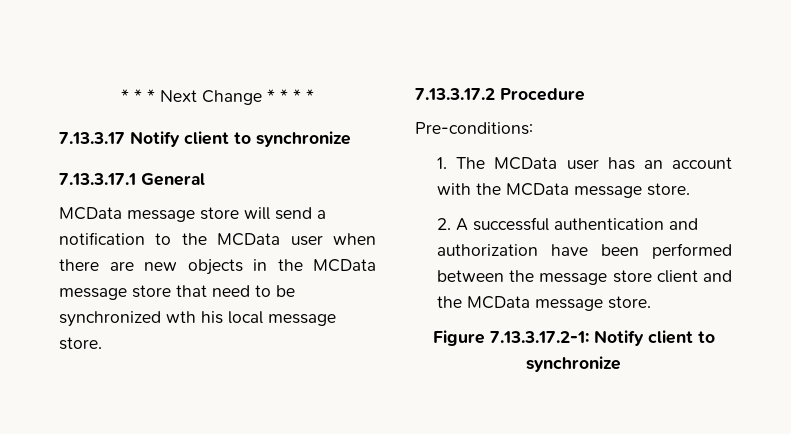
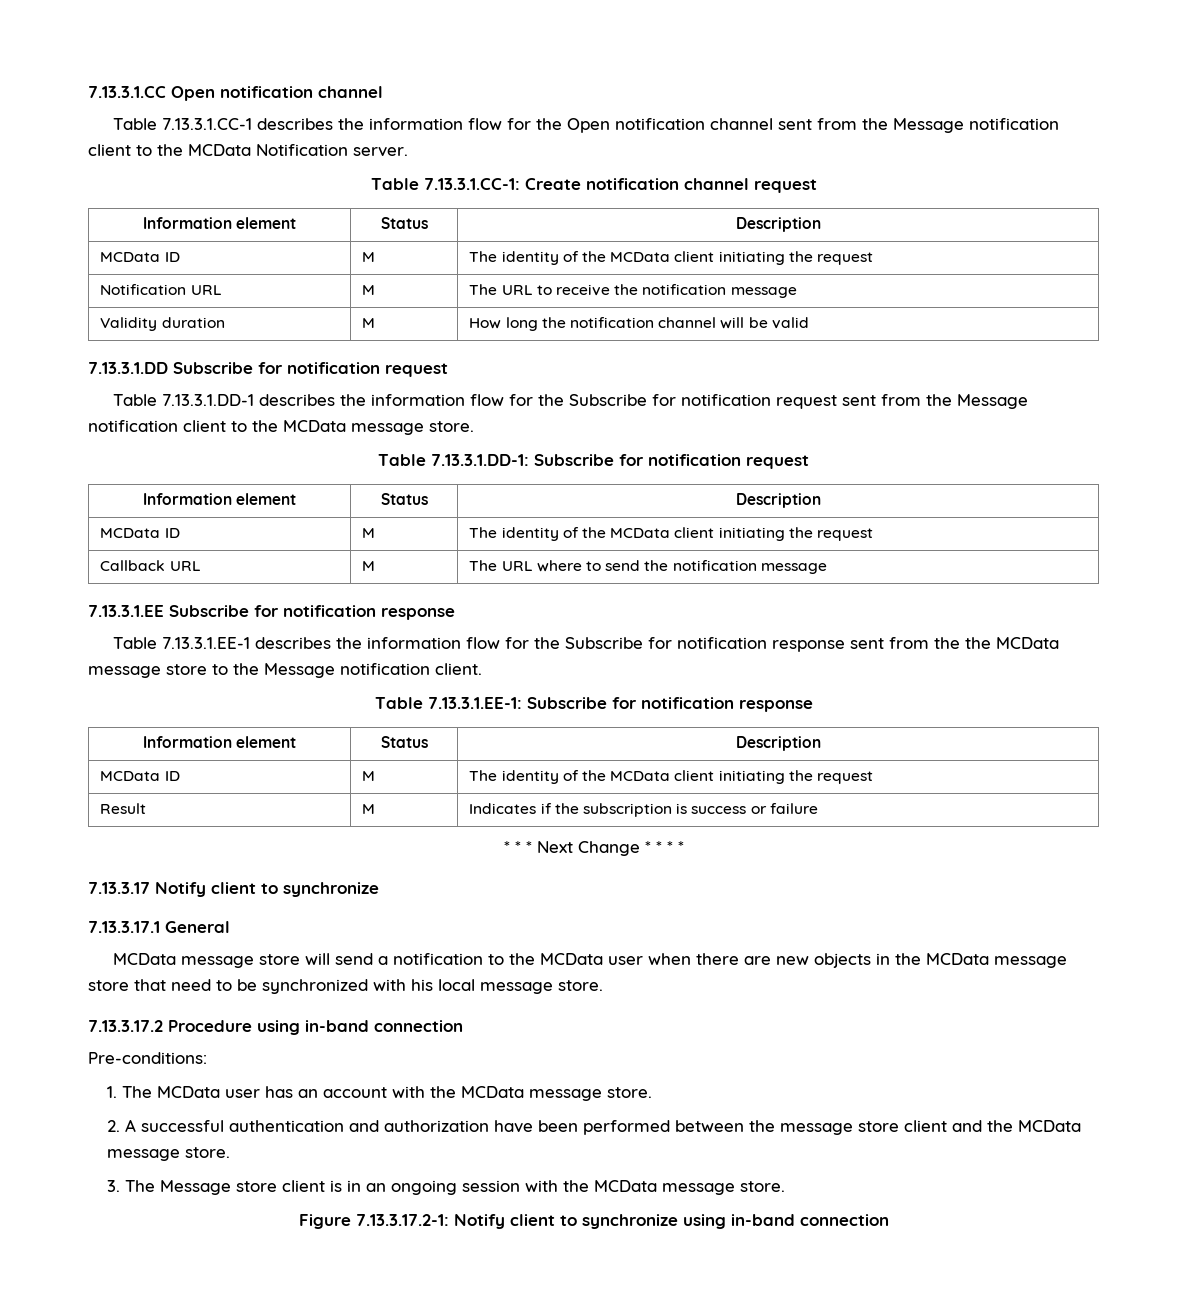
+ 7.13.3.1.CC Open notification channel
+ Table 7.13.3.1.CC-1 describes the information flow for the Open notification channel sent from the Message notification client to the MCData Notification server.
+ Table 7.13.3.1.CC-1: Create notification channel request
+ Information element | Status | Description
+ MCData ID | M | The identity of the MCData client initiating the request
+ Notification URL | M | The URL to receive the notification message
+ Validity duration | M | How long the notification channel will be valid
+ 7.13.3.1.DD Subscribe for notification request
+ Table 7.13.3.1.DD-1 describes the information flow for the Subscribe for notification request sent from the Message notification client to the MCData message store.
+ Table 7.13.3.1.DD-1: Subscribe for notification request
+ Information element | Status | Description
+ MCData ID | M | The identity of the MCData client initiating the request
+ Callback URL | M | The URL where to send the notification message
+ 7.13.3.1.EE Subscribe for notification response
+ Table 7.13.3.1.EE-1 describes the information flow for the Subscribe for notification response sent from the the MCData message store to the Message notification client.
+ Table 7.13.3.1.EE-1: Subscribe for notification response
+ Information element | Status | Description
+ MCData ID | M | The identity of the MCData client initiating the request
+ Result | M | Indicates if the subscription is success or failure
- MCData message store will send a notification to the MCData user when there are new objects in the MCData message store that need to be synchronized wth his local message store.
+ MCData message store will send a notification to the MCData user when there are new objects in the MCData message store that need to be synchronized with his local message store.
- 7.13.3.17.2 Procedure
+ 7.13.3.17.2 Procedure using in-band connection
+ 3. The Message store client is in an ongoing session with the MCData message store.
- Figure 7.13.3.17.2-1: Notify client to synchronize
+ Figure 7.13.3.17.2-1: Notify client to synchronize using in-band connection

